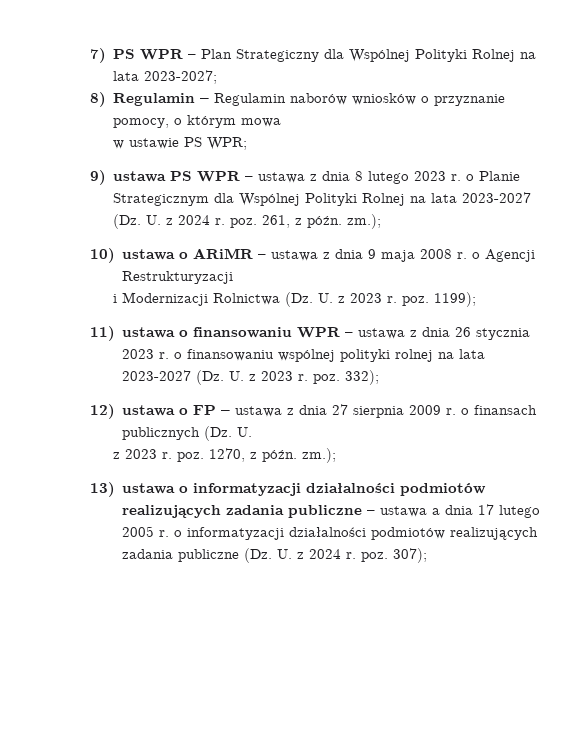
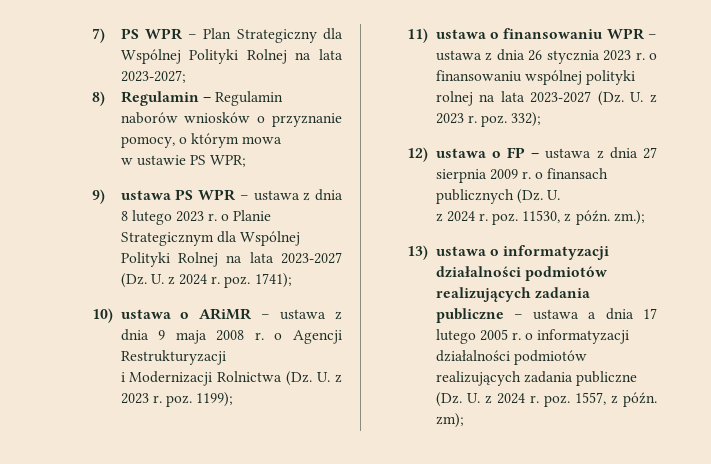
- 9) ustawa PS WPR – ustawa z dnia 8 lutego 2023 r. o Planie Strategicznym dla Wspólnej Polityki Rolnej na lata 2023-2027 (Dz. U. z 2024 r. poz. 261, z późn. zm.);
+ 9) ustawa PS WPR – ustawa z dnia 8 lutego 2023 r. o Planie Strategicznym dla Wspólnej Polityki Rolnej na lata 2023-2027 (Dz. U. z 2024 r. poz. 1741);
- z 2023 r. poz. 1270, z późn. zm.);
+ z 2024 r. poz. 11530, z późn. zm.);
- 13) ustawa o informatyzacji działalności podmiotów realizujących zadania publiczne – ustawa a dnia 17 lutego 2005 r. o informatyzacji działalności podmiotów realizujących zadania publiczne (Dz. U. z 2024 r. poz. 307);
+ 13) ustawa o informatyzacji działalności podmiotów realizujących zadania publiczne – ustawa a dnia 17 lutego 2005 r. o informatyzacji działalności podmiotów realizujących zadania publiczne (Dz. U. z 2024 r. poz. 1557, z późn. zm);

